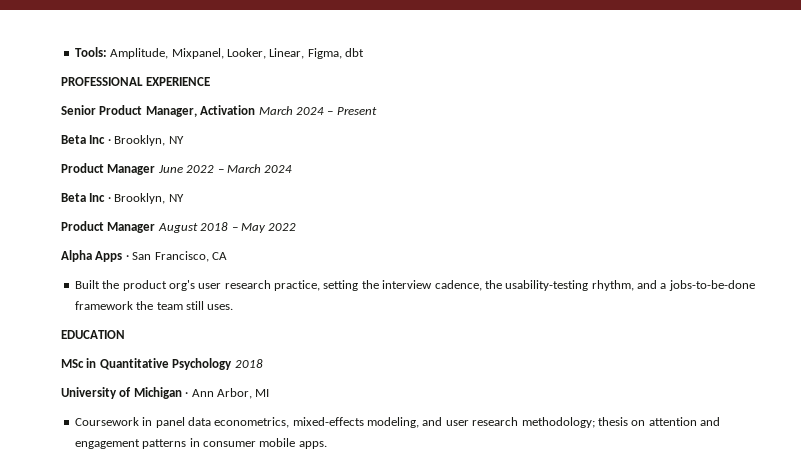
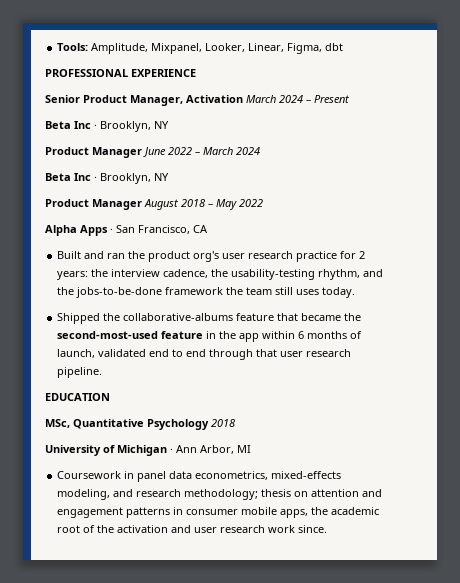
- Built the product org's user research practice, setting the interview cadence, the usability-testing rhythm, and a jobs-to-be-done framework the team still uses.
+ Built and ran the product org's user research practice for 2 years: the interview cadence, the usability-testing rhythm, and the jobs-to-be-done framework the team still uses today.
+ Shipped the collaborative-albums feature that became the second-most-used feature in the app within 6 months of launch, validated end to end through that user research pipeline.
- MSc in Quantitative Psychology 2018
+ MSc, Quantitative Psychology 2018
- Coursework in panel data econometrics, mixed-effects modeling, and user research methodology; thesis on attention and engagement patterns in consumer mobile apps.
+ Coursework in panel data econometrics, mixed-effects modeling, and research methodology; thesis on attention and engagement patterns in consumer mobile apps, the academic root of the activation and user research work since.

